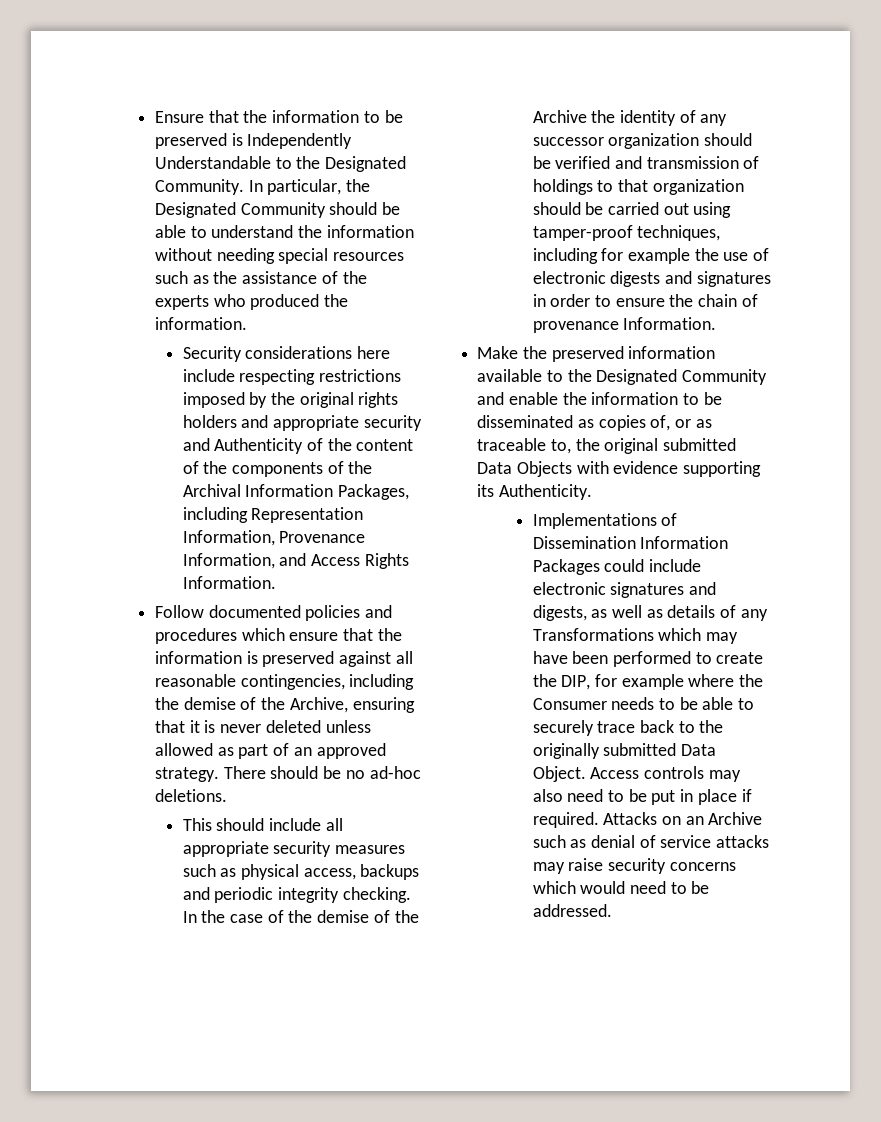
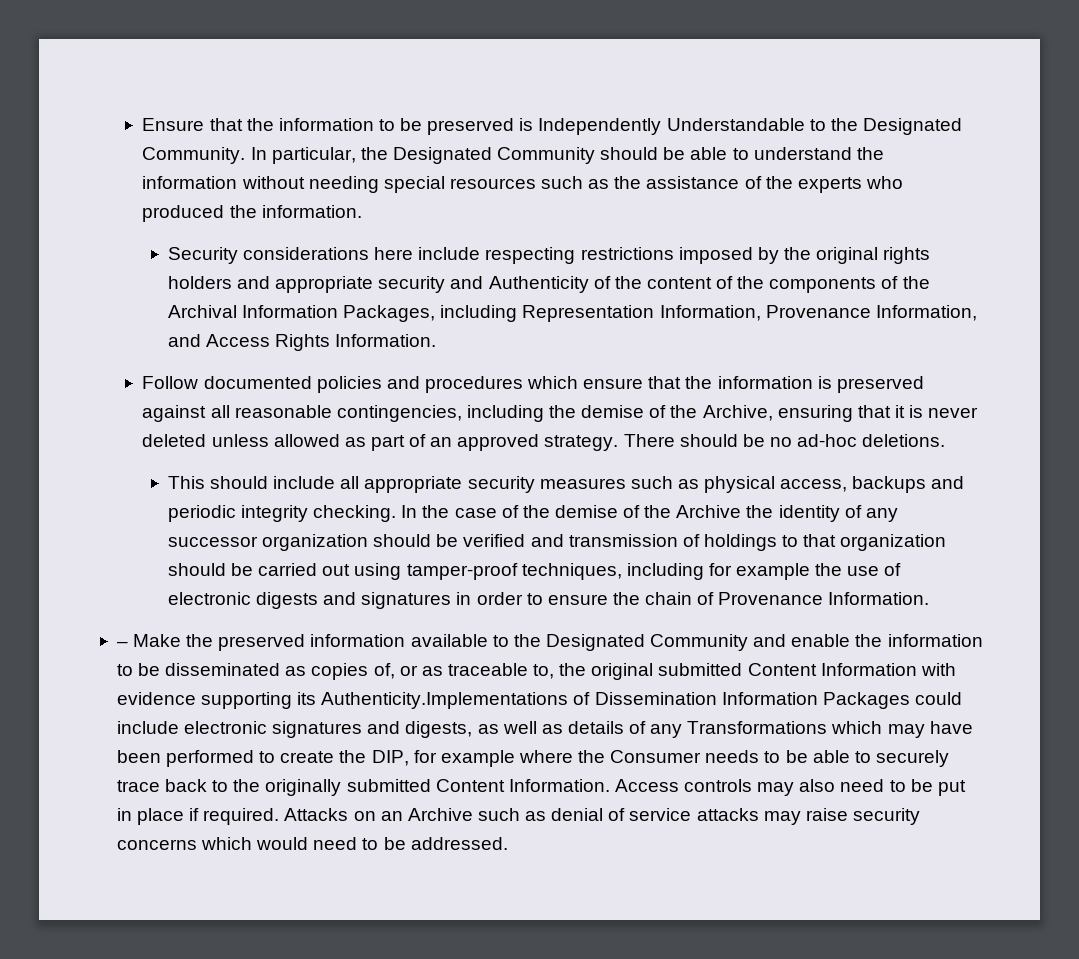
- In the case of the demise of the Archive the identity of any successor organization should be verified and transmission of holdings to that organization should be carried out using tamper-proof techniques, including for example the use of electronic digests and signatures in order to ensure the chain of provenance Information.
- Make the preserved information available to the Designated Community and enable the information to be disseminated as copies of, or as traceable to, the original submitted Data Objects with evidence supporting its Authenticity.
- Implementations of Dissemination Information Packages could include electronic signatures and digests, as well as details of any Transformations which may have been performed to create the DIP, for example where the Consumer needs to be able to securely trace back to the originally submitted Data Object.
+ In the case of the demise of the Archive the identity of any successor organization should be verified and transmission of holdings to that organization should be carried out using tamper-proof techniques, including for example the use of electronic digests and signatures in order to ensure the chain of Provenance Information.
+ – Make the preserved information available to the Designated Community and enable the information to be disseminated as copies of, or as traceable to, the original submitted Content Information with evidence supporting its Authenticity.Implementations of Dissemination Information Packages could include electronic signatures and digests, as well as details of any Transformations which may have been performed to create the DIP, for example where the Consumer needs to be able to securely trace back to the originally submitted Content Information.

